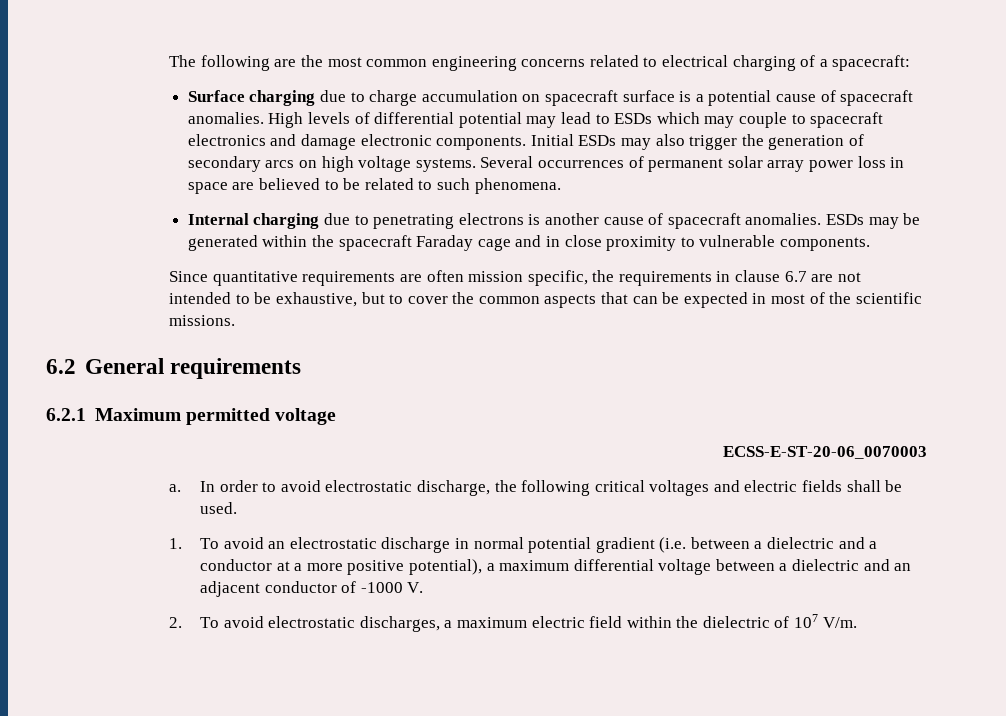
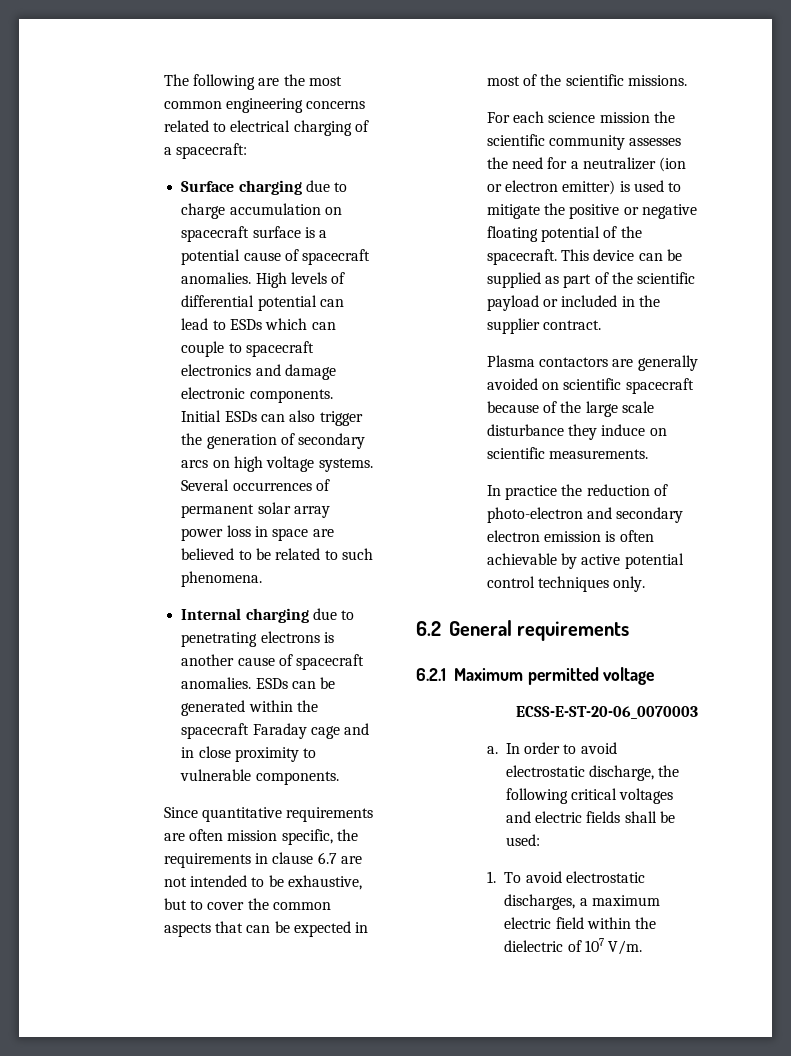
- High levels of differential potential may lead to ESDs which may couple to spacecraft electronics and damage electronic components.
+ High levels of differential potential can lead to ESDs which can couple to spacecraft electronics and damage electronic components.
- Initial ESDs may also trigger the generation of secondary arcs on high voltage systems.
+ Initial ESDs can also trigger the generation of secondary arcs on high voltage systems.
- ESDs may be generated within the spacecraft Faraday cage and in close proximity to vulnerable components.
+ ESDs can be generated within the spacecraft Faraday cage and in close proximity to vulnerable components.
+ For each science mission the scientific community assesses the need for a neutralizer (ion or electron emitter) is used to mitigate the positive or negative floating potential of the spacecraft. This device can be supplied as part of the scientific payload or included in the supplier contract.
+ Plasma contactors are generally avoided on scientific spacecraft because of the large scale disturbance they induce on scientific measurements.
+ In practice the reduction of photo-electron and secondary electron emission is often achievable by active potential control techniques only.
- In order to avoid electrostatic discharge, the following critical voltages and electric fields shall be used.
- 1. To avoid an electrostatic discharge in normal potential gradient (i.e. between a dielectric and a conductor at a more positive potential), a maximum differential voltage between a dielectric and an adjacent conductor of -1000 V.
- 2. To avoid electrostatic discharges, a maximum electric field within the dielectric of 107 V/m.
+ In order to avoid electrostatic discharge, the following critical voltages and electric fields shall be used:
+ 1. To avoid electrostatic discharges, a maximum electric field within the dielectric of 107 V/m.

